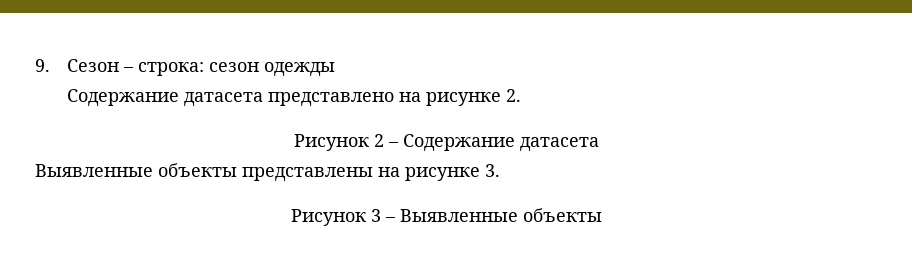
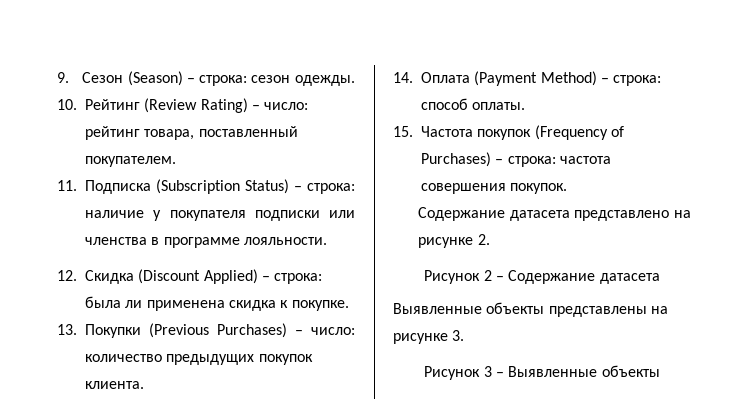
- 9. Сезон – строка: сезон одежды
+ 9. Сезон (Season) – строка: сезон одежды.
+ 10. Рейтинг (Review Rating) – число: рейтинг товара, поставленный покупателем.
+ 11. Подписка (Subscription Status) – строка: наличие у покупателя подписки или членства в программе лояльности.
+ 12. Скидка (Discount Applied) – строка: была ли применена скидка к покупке.
+ 13. Покупки (Previous Purchases) – число: количество предыдущих покупок клиента.
+ 14. Оплата (Payment Method) – строка: способ оплаты.
+ 15. Частота покупок (Frequency of Purchases) – строка: частота совершения покупок.

